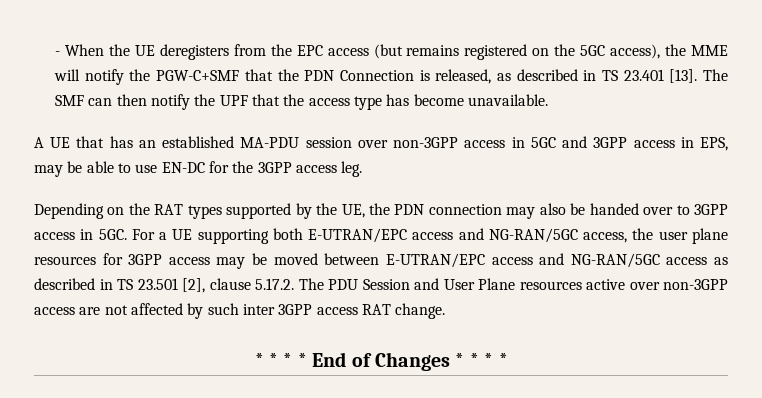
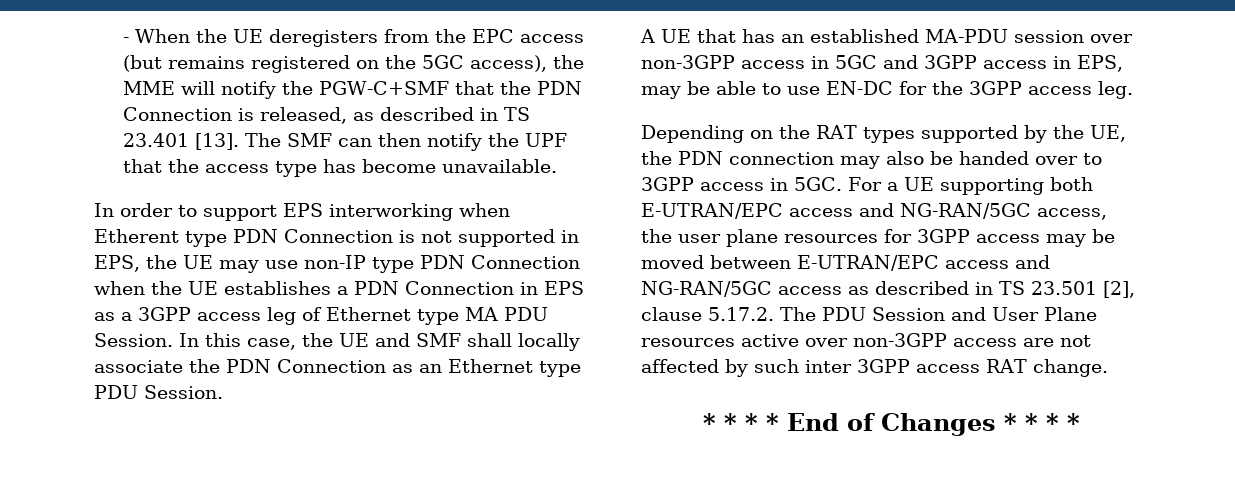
+ In order to support EPS interworking when Etherent type PDN Connection is not supported in EPS, the UE may use non-IP type PDN Connection when the UE establishes a PDN Connection in EPS as a 3GPP access leg of Ethernet type MA PDU Session. In this case, the UE and SMF shall locally associate the PDN Connection as an Ethernet type PDU Session.

